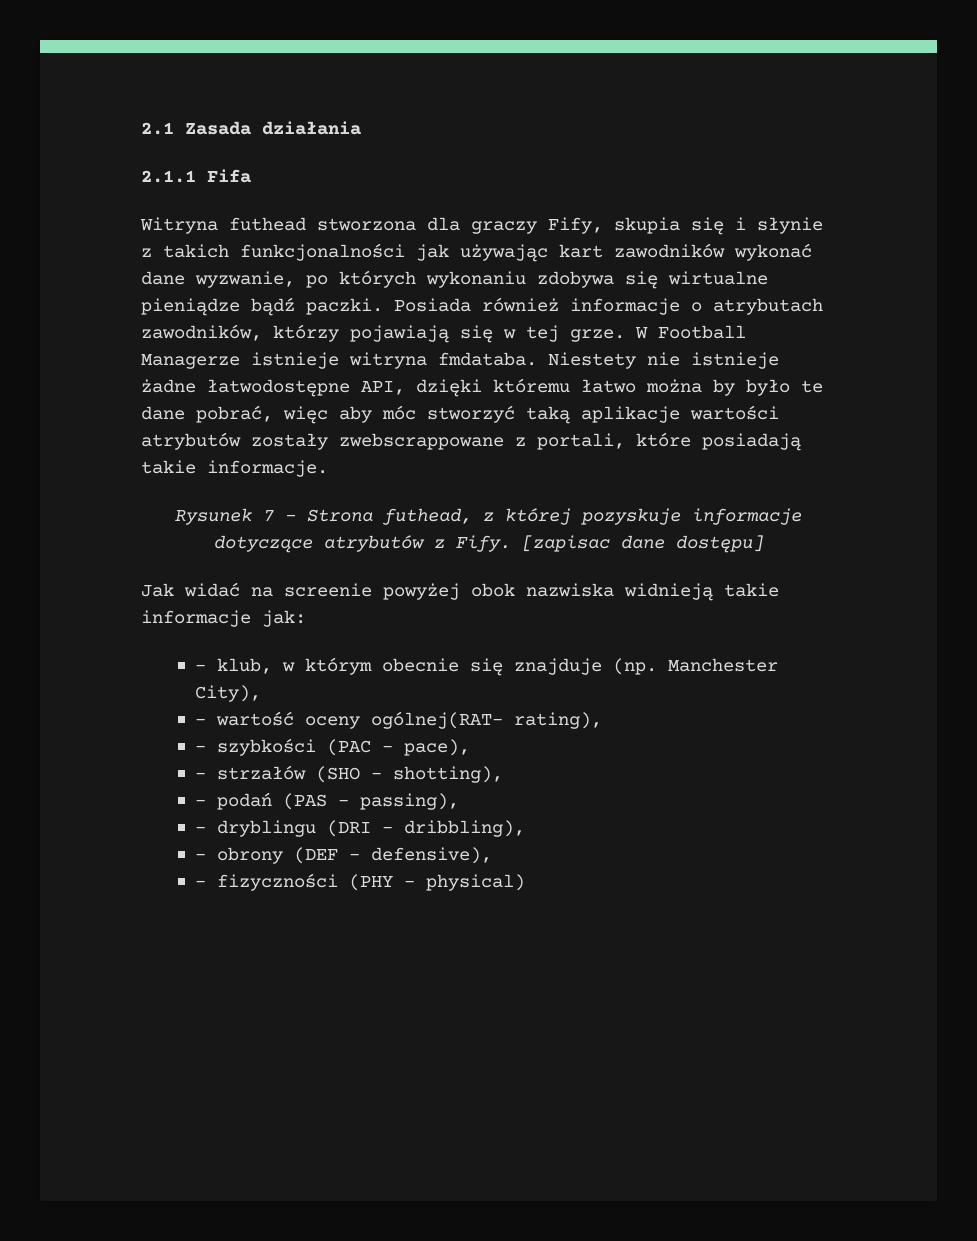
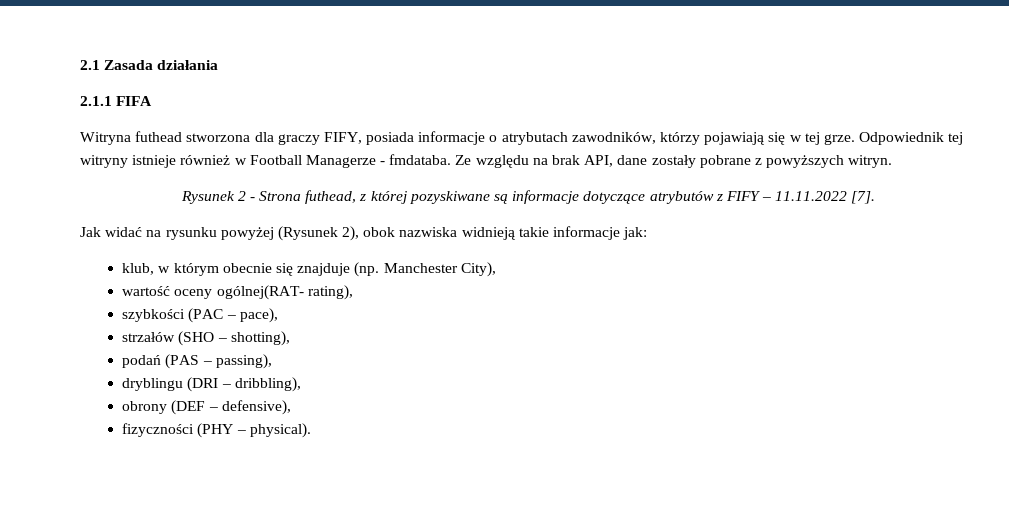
- 2.1.1 Fifa
+ 2.1.1 FIFA
- Witryna futhead stworzona dla graczy Fify, skupia się i słynie z takich funkcjonalności jak używając kart zawodników wykonać dane wyzwanie, po których wykonaniu zdobywa się wirtualne pieniądze bądź paczki. Posiada również informacje o atrybutach zawodników, którzy pojawiają się w tej grze.
+ Witryna futhead stworzona dla graczy FIFY, posiada informacje o atrybutach zawodników, którzy pojawiają się w tej grze.
- W Football Managerze istnieje witryna fmdataba. Niestety nie istnieje żadne łatwodostępne API, dzięki któremu łatwo można by było te dane pobrać, więc aby móc stworzyć taką aplikacje wartości atrybutów zostały zwebscrappowane z portali, które posiadają takie informacje.
+ Odpowiednik tej witryny istnieje również w Football Managerze - fmdataba. Ze względu na brak API, dane zostały pobrane z powyższych witryn.
- Rysunek 7 - Strona futhead, z której pozyskuje informacje dotyczące atrybutów z Fify. [zapisac dane dostępu]
+ Rysunek 2 - Strona futhead, z której pozyskiwane są informacje dotyczące atrybutów z FIFY – 11.11.2022 [7].
- Jak widać na screenie powyżej obok nazwiska widnieją takie informacje jak:
+ Jak widać na rysunku powyżej (Rysunek 2), obok nazwiska widnieją takie informacje jak:
- - klub, w którym obecnie się znajduje (np. Manchester City),
+ klub, w którym obecnie się znajduje (np. Manchester City),
- - wartość oceny ogólnej(RAT- rating),
+ wartość oceny ogólnej(RAT- rating),
- - szybkości (PAC – pace),
+ szybkości (PAC – pace),
- - strzałów (SHO – shotting),
+ strzałów (SHO – shotting),
- - podań (PAS – passing),
+ podań (PAS – passing),
- - dryblingu (DRI – dribbling),
+ dryblingu (DRI – dribbling),
- - obrony (DEF – defensive),
+ obrony (DEF – defensive),
- - fizyczności (PHY – physical)
+ fizyczności (PHY – physical).

